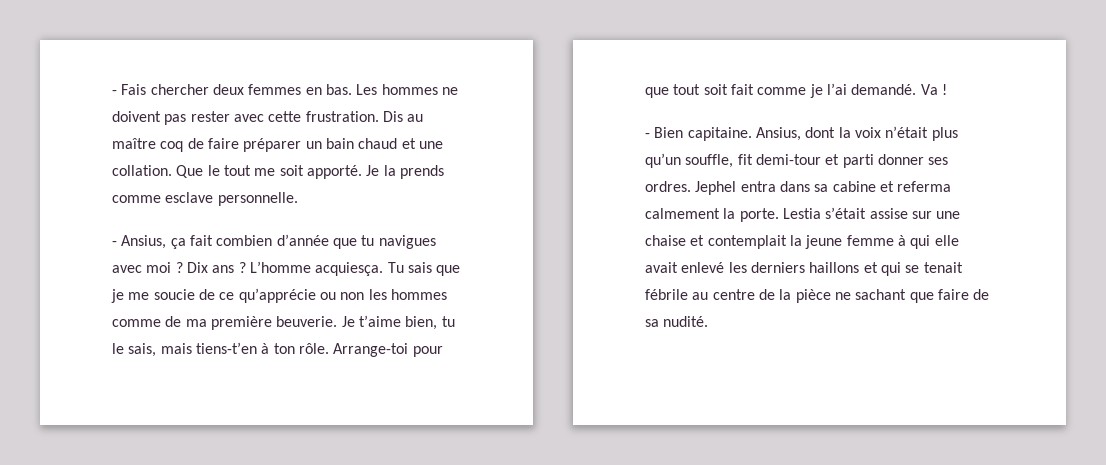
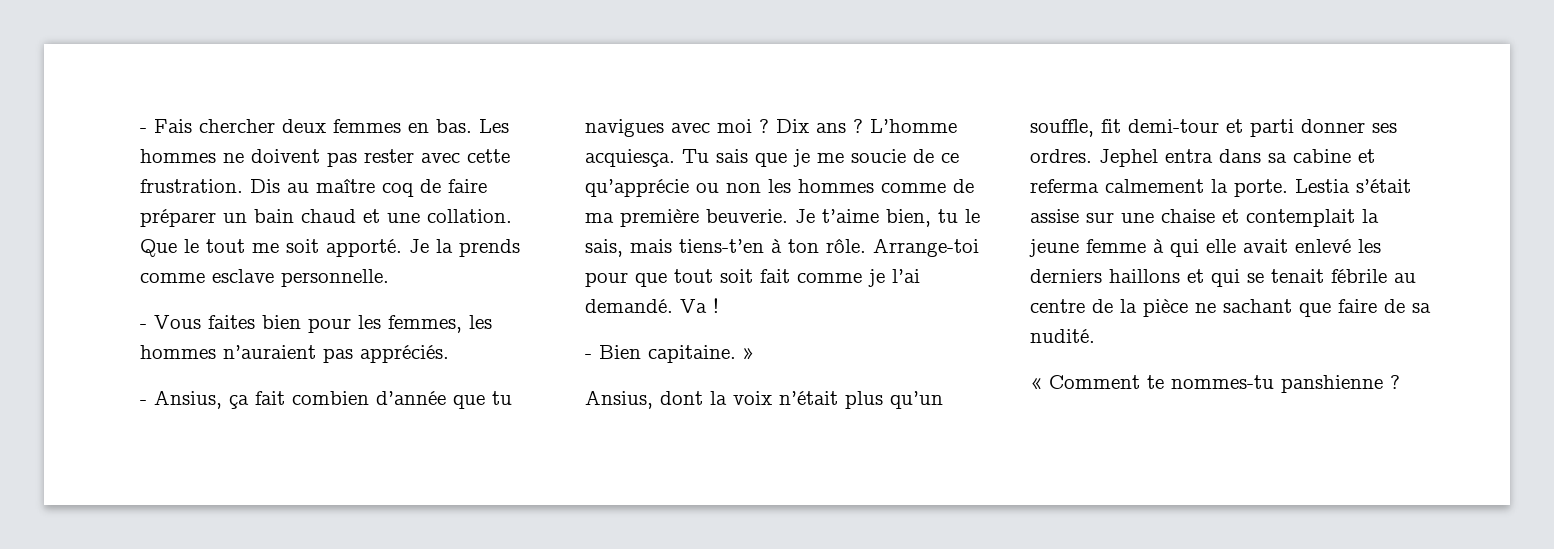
+ - Vous faites bien pour les femmes, les hommes n’auraient pas appréciés.
- - Bien capitaine. Ansius, dont la voix n’était plus qu’un souffle, fit demi-tour et parti donner ses ordres.
+ - Bien capitaine. »
+ Ansius, dont la voix n’était plus qu’un souffle, fit demi-tour et parti donner ses ordres.
+ « Comment te nommes-tu panshienne ?

